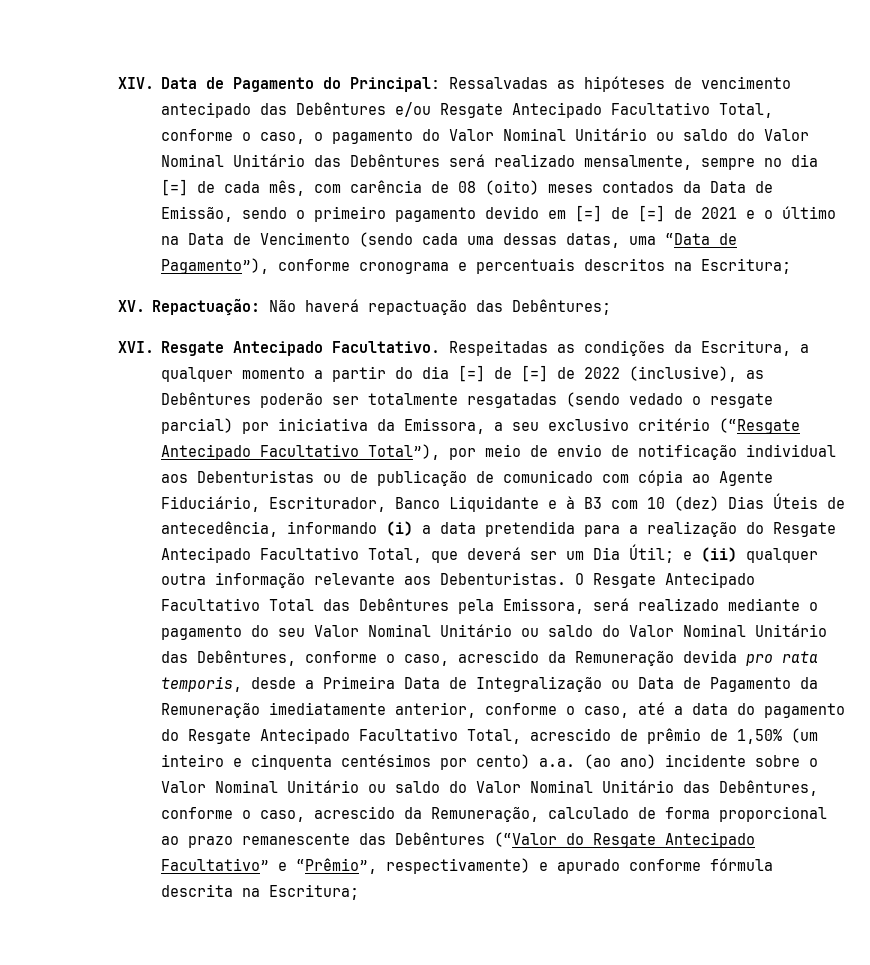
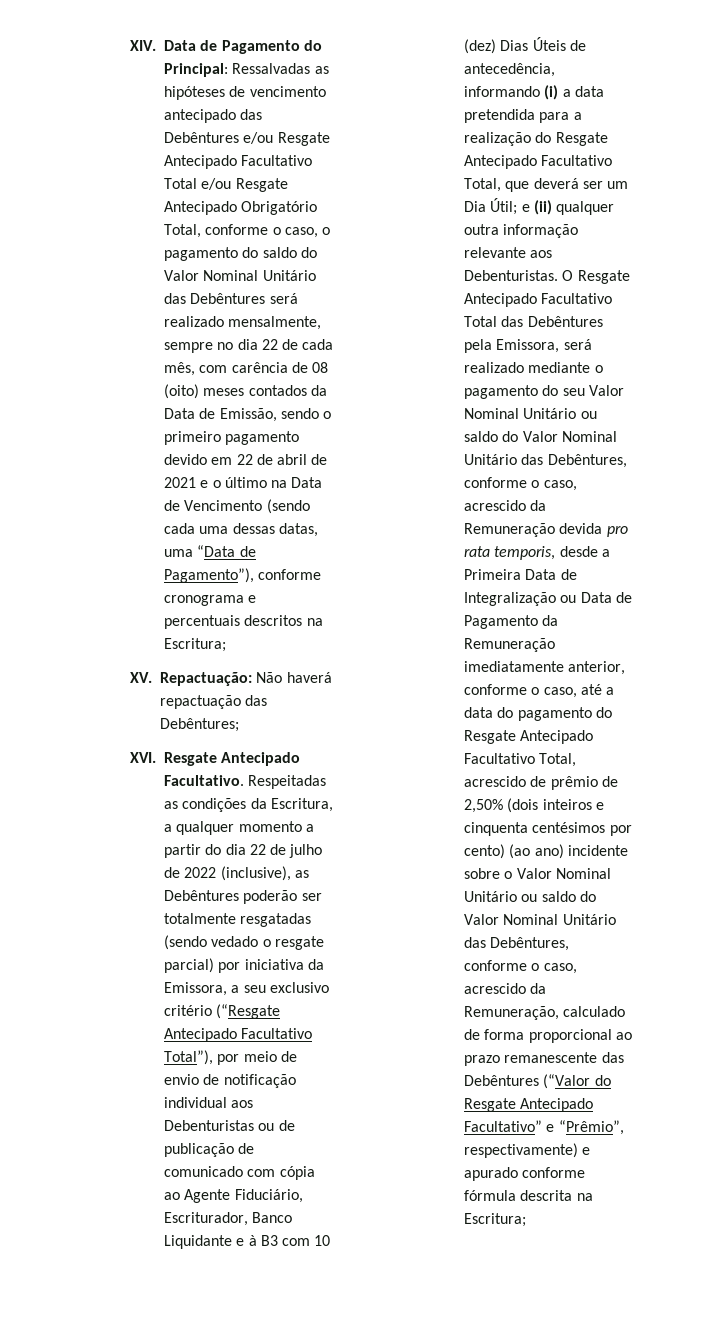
- Ressalvadas as hipóteses de vencimento antecipado das Debêntures e/ou Resgate Antecipado Facultativo Total, conforme o caso, o pagamento do Valor Nominal Unitário ou saldo do Valor Nominal Unitário das Debêntures será realizado mensalmente, sempre no dia [=] de cada mês, com carência de 08 (oito) meses contados da Data de Emissão, sendo o primeiro pagamento devido em [=] de [=] de 2021 e o último na Data de Vencimento (sendo cada uma dessas datas, uma “Data de Pagamento”), conforme cronograma e percentuais descritos na Escritura;
+ Ressalvadas as hipóteses de vencimento antecipado das Debêntures e/ou Resgate Antecipado Facultativo Total e/ou Resgate Antecipado Obrigatório Total, conforme o caso, o pagamento do saldo do Valor Nominal Unitário das Debêntures será realizado mensalmente, sempre no dia 22 de cada mês, com carência de 08 (oito) meses contados da Data de Emissão, sendo o primeiro pagamento devido em 22 de abril de 2021 e o último na Data de Vencimento (sendo cada uma dessas datas, uma “Data de Pagamento”), conforme cronograma e percentuais descritos na Escritura;
- Respeitadas as condições da Escritura, a qualquer momento a partir do dia [=] de [=] de 2022 (inclusive), as Debêntures poderão ser totalmente resgatadas (sendo vedado o resgate parcial) por iniciativa da Emissora, a seu exclusivo critério (“Resgate Antecipado Facultativo Total”), por meio de envio de notificação individual aos Debenturistas ou de publicação de comunicado com cópia ao Agente Fiduciário, Escriturador, Banco Liquidante e à B3 com 10 (dez) Dias Úteis de antecedência, informando (i) a data pretendida para a realização do Resgate Antecipado Facultativo Total, que deverá ser um Dia Útil;
+ Respeitadas as condições da Escritura, a qualquer momento a partir do dia 22 de julho de 2022 (inclusive), as Debêntures poderão ser totalmente resgatadas (sendo vedado o resgate parcial) por iniciativa da Emissora, a seu exclusivo critério (“Resgate Antecipado Facultativo Total”), por meio de envio de notificação individual aos Debenturistas ou de publicação de comunicado com cópia ao Agente Fiduciário, Escriturador, Banco Liquidante e à B3 com 10 (dez) Dias Úteis de antecedência, informando (i) a data pretendida para a realização do Resgate Antecipado Facultativo Total, que deverá ser um Dia Útil;
- O Resgate Antecipado Facultativo Total das Debêntures pela Emissora, será realizado mediante o pagamento do seu Valor Nominal Unitário ou saldo do Valor Nominal Unitário das Debêntures, conforme o caso, acrescido da Remuneração devida pro rata temporis, desde a Primeira Data de Integralização ou Data de Pagamento da Remuneração imediatamente anterior, conforme o caso, até a data do pagamento do Resgate Antecipado Facultativo Total, acrescido de prêmio de 1,50% (um inteiro e cinquenta centésimos por cento) a.a. (ao ano) incidente sobre o Valor Nominal Unitário ou saldo do Valor Nominal Unitário das Debêntures, conforme o caso, acrescido da Remuneração, calculado de forma proporcional ao prazo remanescente das Debêntures (“Valor do Resgate Antecipado Facultativo” e “Prêmio”, respectivamente) e apurado conforme fórmula descrita na Escritura;
+ O Resgate Antecipado Facultativo Total das Debêntures pela Emissora, será realizado mediante o pagamento do seu Valor Nominal Unitário ou saldo do Valor Nominal Unitário das Debêntures, conforme o caso, acrescido da Remuneração devida pro rata temporis, desde a Primeira Data de Integralização ou Data de Pagamento da Remuneração imediatamente anterior, conforme o caso, até a data do pagamento do Resgate Antecipado Facultativo Total, acrescido de prêmio de 2,50% (dois inteiros e cinquenta centésimos por cento) (ao ano) incidente sobre o Valor Nominal Unitário ou saldo do Valor Nominal Unitário das Debêntures, conforme o caso, acrescido da Remuneração, calculado de forma proporcional ao prazo remanescente das Debêntures (“Valor do Resgate Antecipado Facultativo” e “Prêmio”, respectivamente) e apurado conforme fórmula descrita na Escritura;

